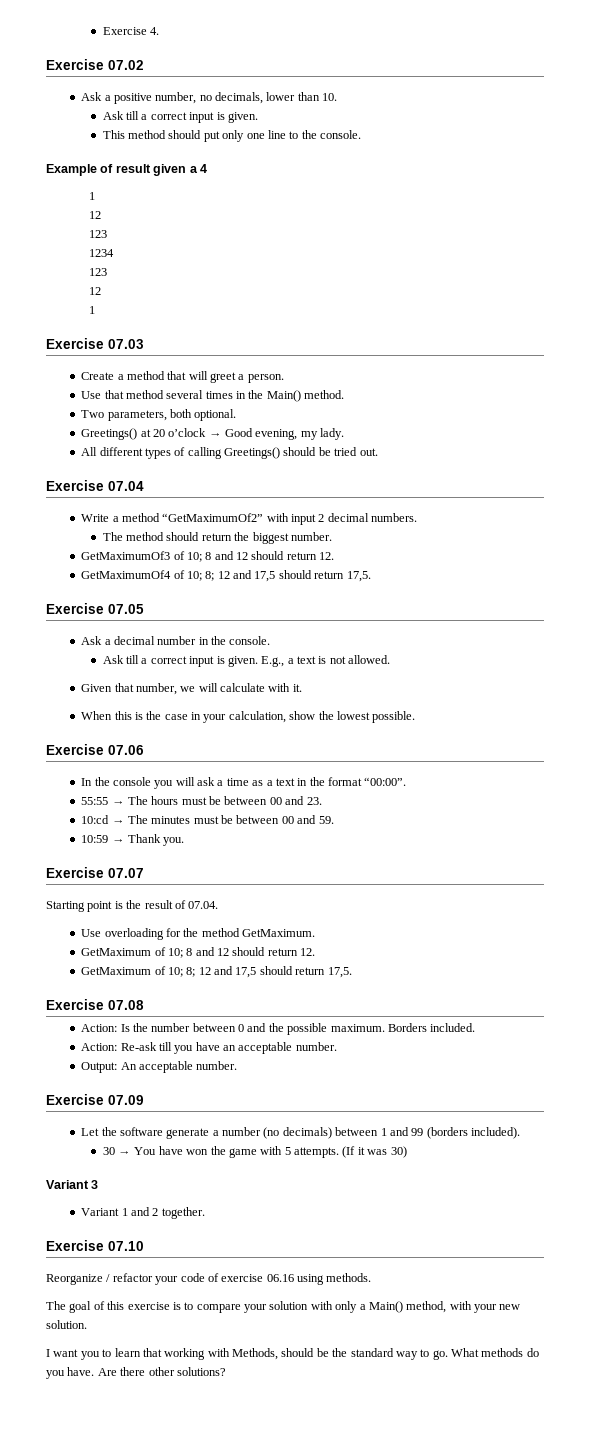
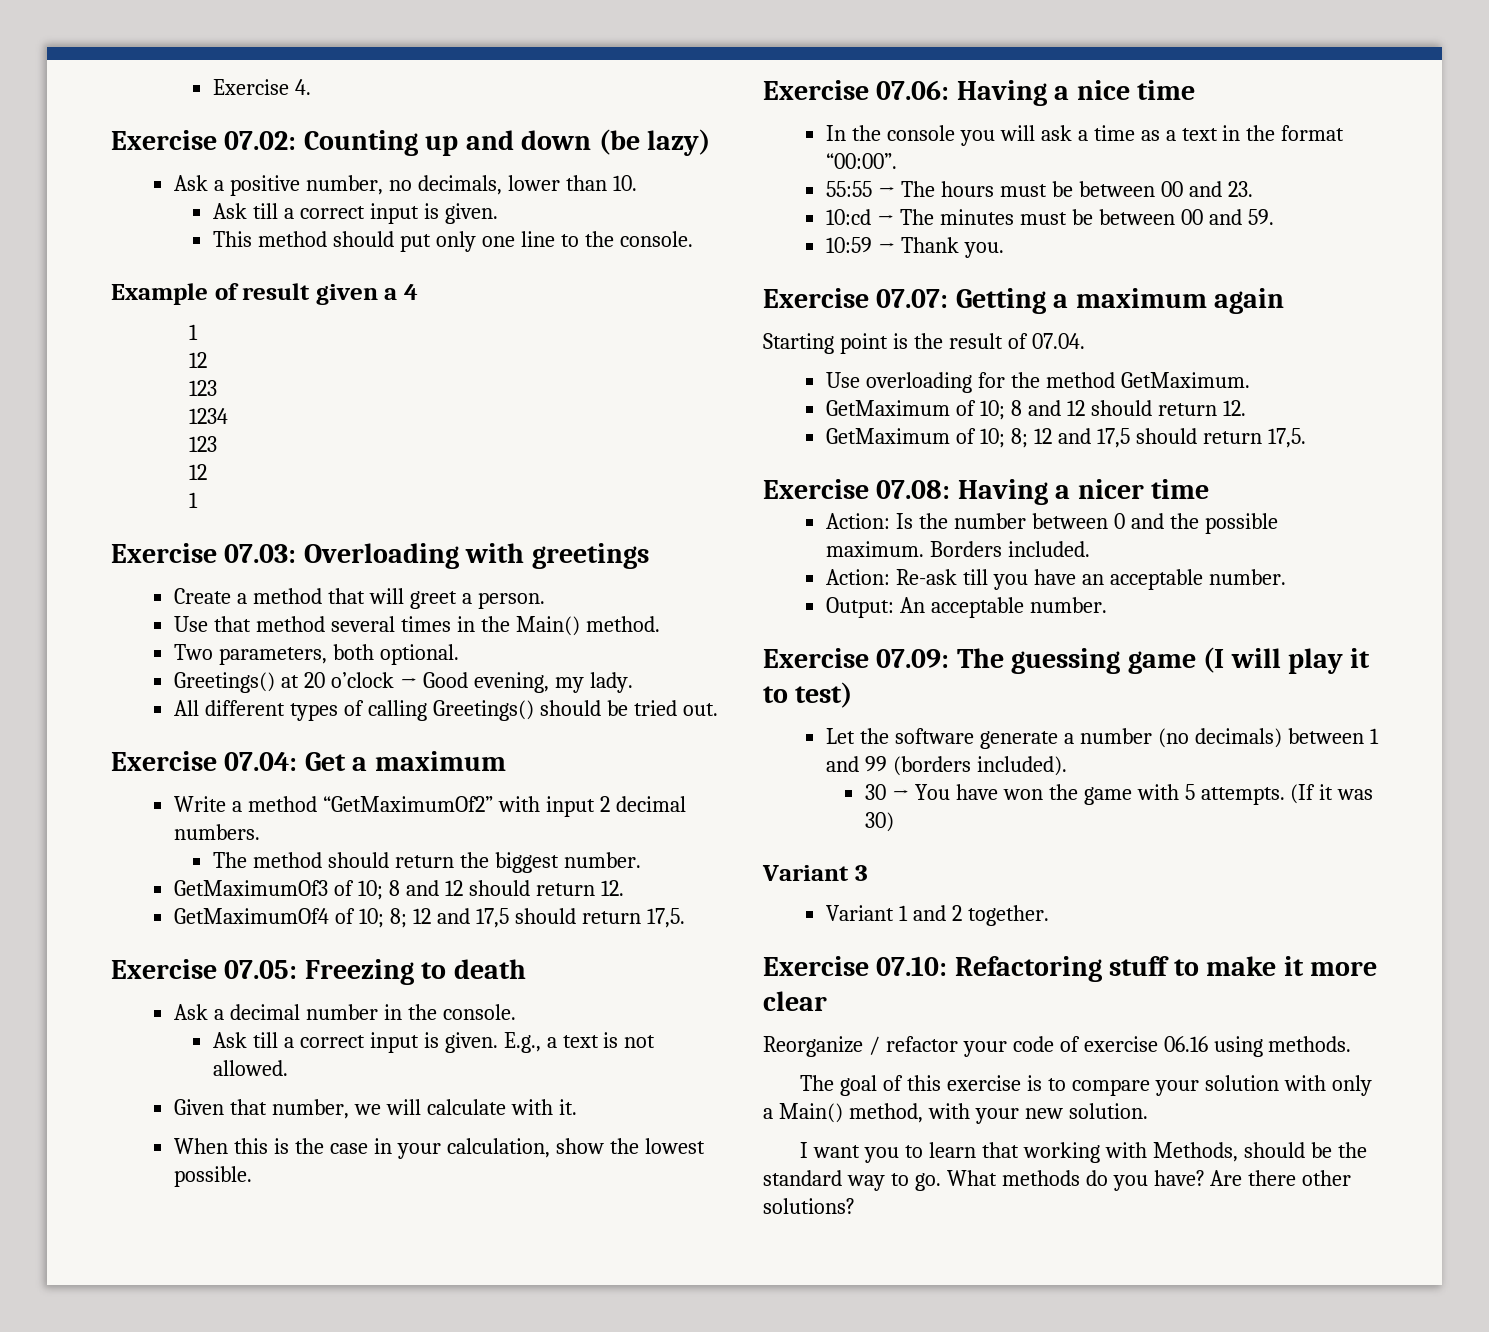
- Exercise 07.02
+ Exercise 07.02: Counting up and down (be lazy)
- Exercise 07.03
+ Exercise 07.03: Overloading with greetings
- Exercise 07.04
+ Exercise 07.04: Get a maximum
- Exercise 07.05
+ Exercise 07.05: Freezing to death
- Exercise 07.06
+ Exercise 07.06: Having a nice time
- Exercise 07.07
+ Exercise 07.07: Getting a maximum again
- Exercise 07.08
+ Exercise 07.08: Having a nicer time
- Exercise 07.09
+ Exercise 07.09: The guessing game (I will play it to test)
- Exercise 07.10
+ Exercise 07.10: Refactoring stuff to make it more clear
- What methods do you have.
+ What methods do you have?

